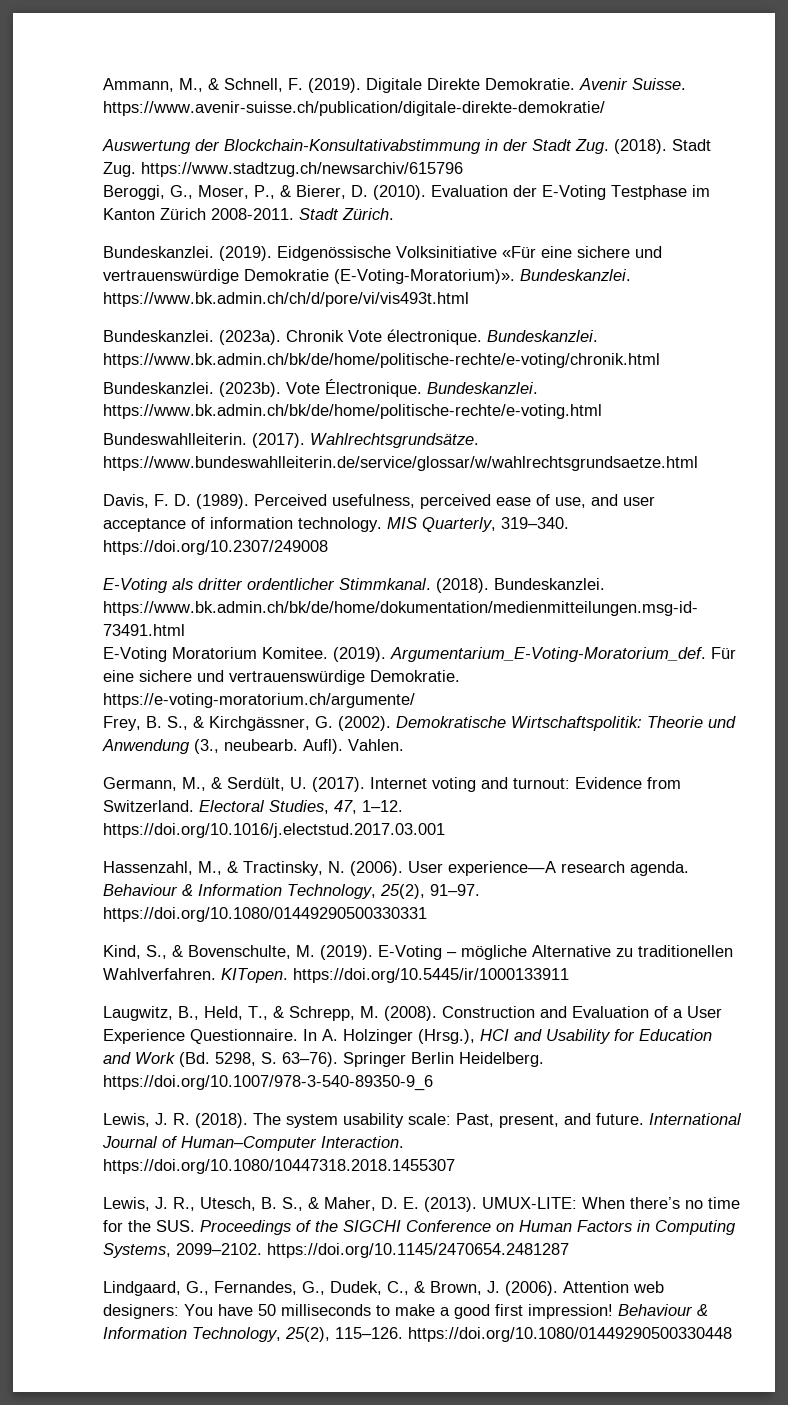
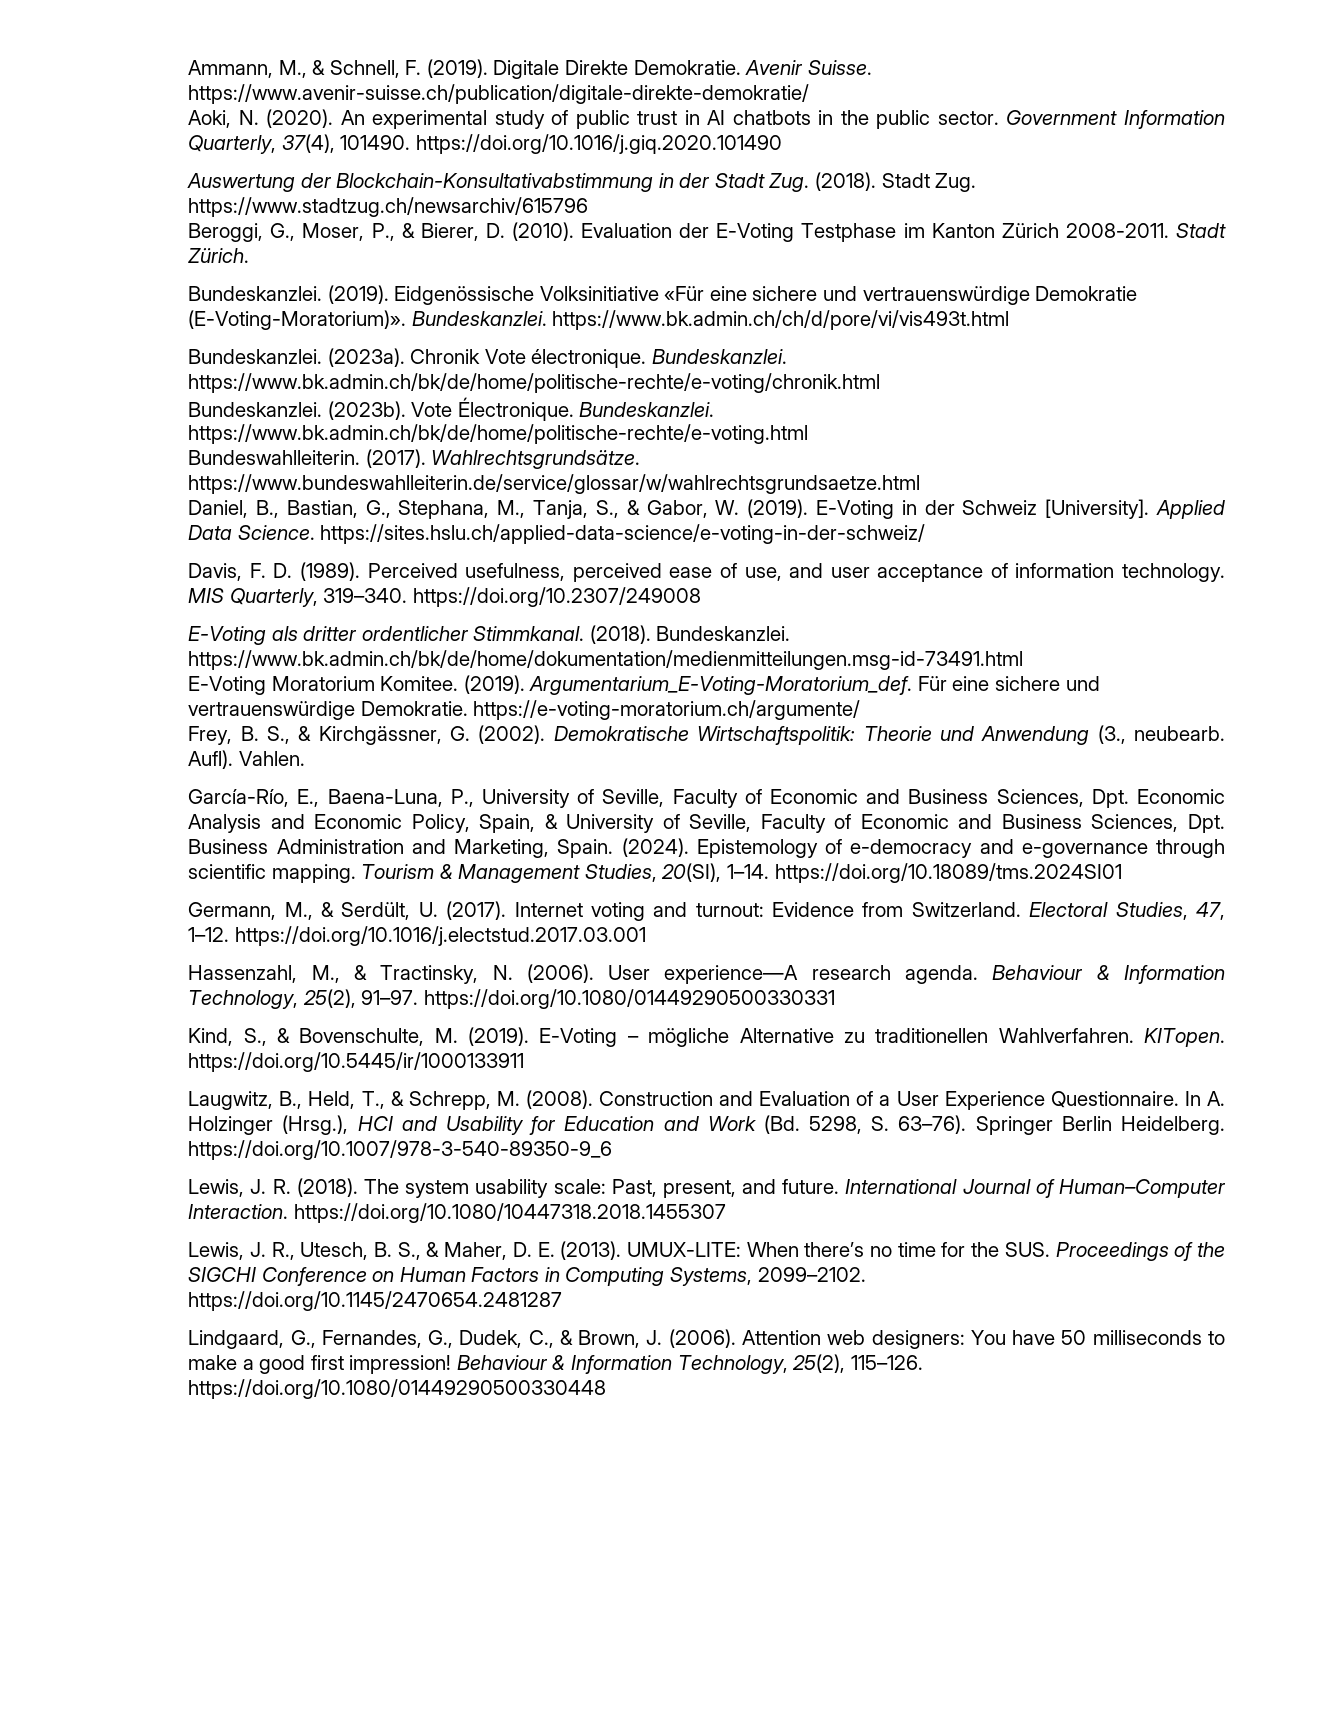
+ Aoki, N. (2020). An experimental study of public trust in AI chatbots in the public sector. Government Information Quarterly, 37(4), 101490. https://doi.org/10.1016/j.giq.2020.101490
+ Daniel, B., Bastian, G., Stephana, M., Tanja, S., & Gabor, W. (2019). E-Voting in der Schweiz [University]. Applied Data Science. https://sites.hslu.ch/applied-data-science/e-voting-in-der-schweiz/
+ García-Río, E., Baena-Luna, P., University of Seville, Faculty of Economic and Business Sciences, Dpt. Economic Analysis and Economic Policy, Spain, & University of Seville, Faculty of Economic and Business Sciences, Dpt. Business Administration and Marketing, Spain. (2024). Epistemology of e-democracy and e-governance through scientific mapping. Tourism & Management Studies, 20(SI), 1–14. https://doi.org/10.18089/tms.2024SI01

